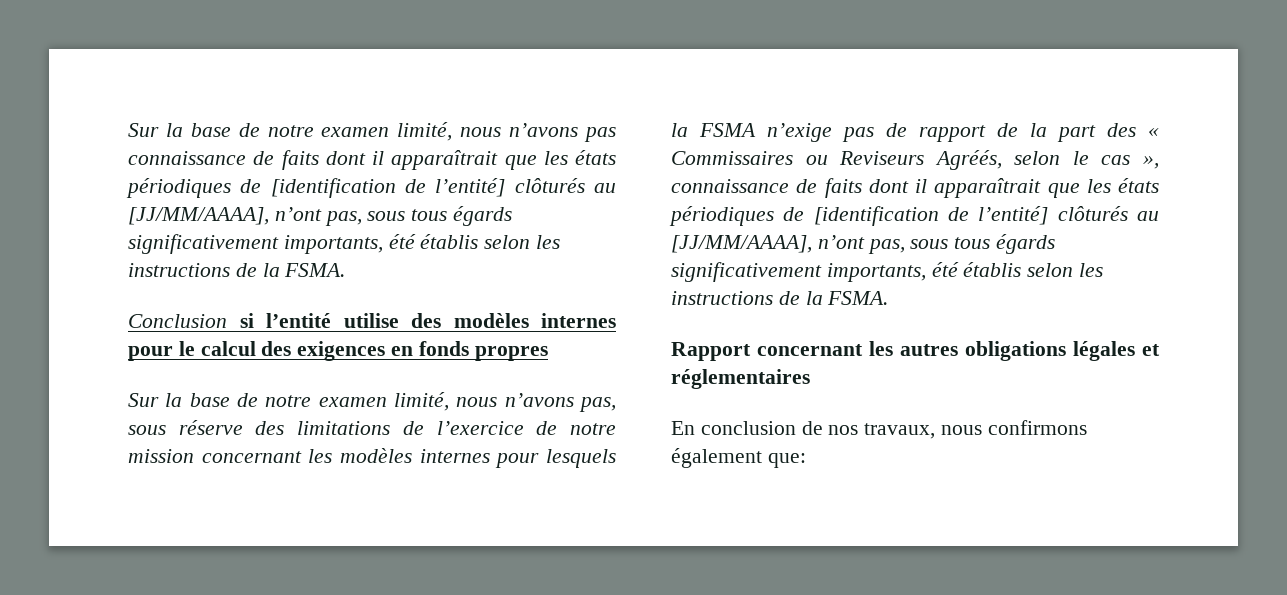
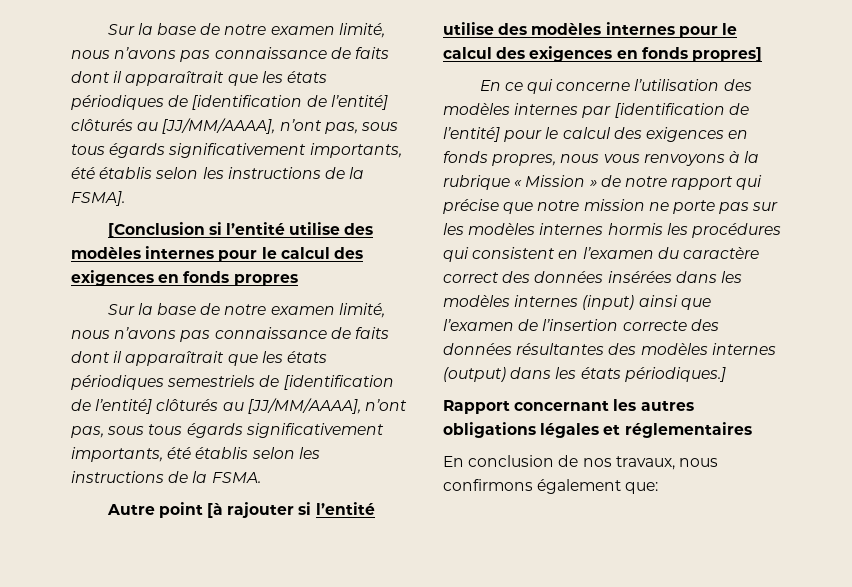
- Sur la base de notre examen limité, nous n’avons pas connaissance de faits dont il apparaîtrait que les états périodiques de [identification de l’entité] clôturés au [JJ/MM/AAAA], n’ont pas, sous tous égards significativement importants, été établis selon les instructions de la FSMA.
- Conclusion si l’entité utilise des modèles internes pour le calcul des exigences en fonds propres
+ Sur la base de notre examen limité, nous n’avons pas connaissance de faits dont il apparaîtrait que les états périodiques de [identification de l’entité] clôturés au [JJ/MM/AAAA], n’ont pas, sous tous égards significativement importants, été établis selon les instructions de la FSMA].
+ [Conclusion si l’entité utilise des modèles internes pour le calcul des exigences en fonds propres
- Sur la base de notre examen limité, nous n’avons pas, sous réserve des limitations de l’exercice de notre mission concernant les modèles internes pour lesquels la FSMA n’exige pas de rapport de la part des « Commissaires ou Reviseurs Agréés, selon le cas », connaissance de faits dont il apparaîtrait que les états périodiques de [identification de l’entité] clôturés au [JJ/MM/AAAA], n’ont pas, sous tous égards significativement importants, été établis selon les instructions de la FSMA.
+ Sur la base de notre examen limité, nous n’avons pas connaissance de faits dont il apparaîtrait que les états périodiques semestriels de [identification de l’entité] clôturés au [JJ/MM/AAAA], n’ont pas, sous tous égards significativement importants, été établis selon les instructions de la FSMA.
+ Autre point [à rajouter si l’entité utilise des modèles internes pour le calcul des exigences en fonds propres]
+ En ce qui concerne l’utilisation des modèles internes par [identification de l’entité] pour le calcul des exigences en fonds propres, nous vous renvoyons à la rubrique « Mission » de notre rapport qui précise que notre mission ne porte pas sur les modèles internes hormis les procédures qui consistent en l’examen du caractère correct des données insérées dans les modèles internes (input) ainsi que l’examen de l’insertion correcte des données résultantes des modèles internes (output) dans les états périodiques.]

